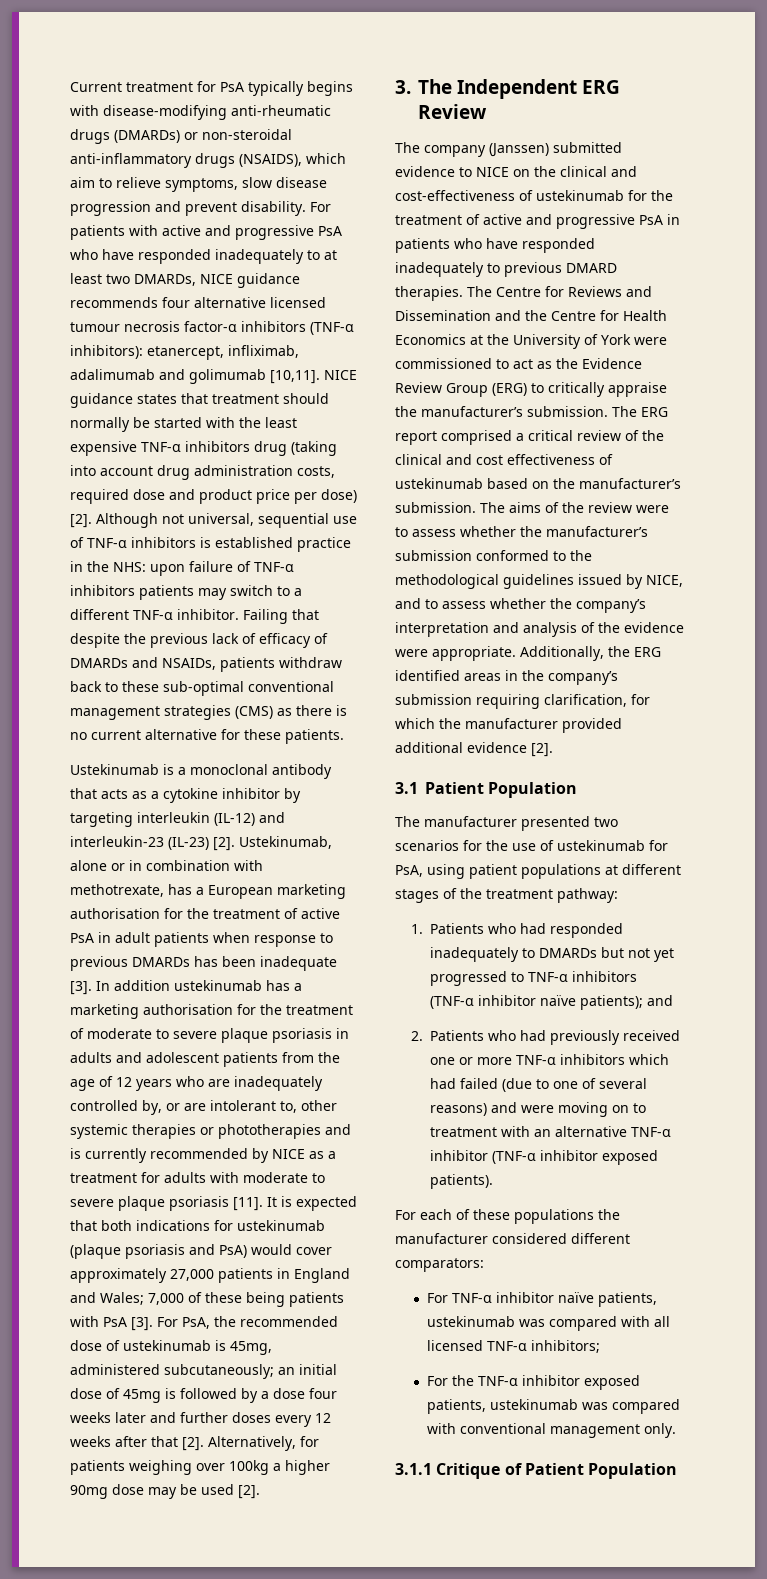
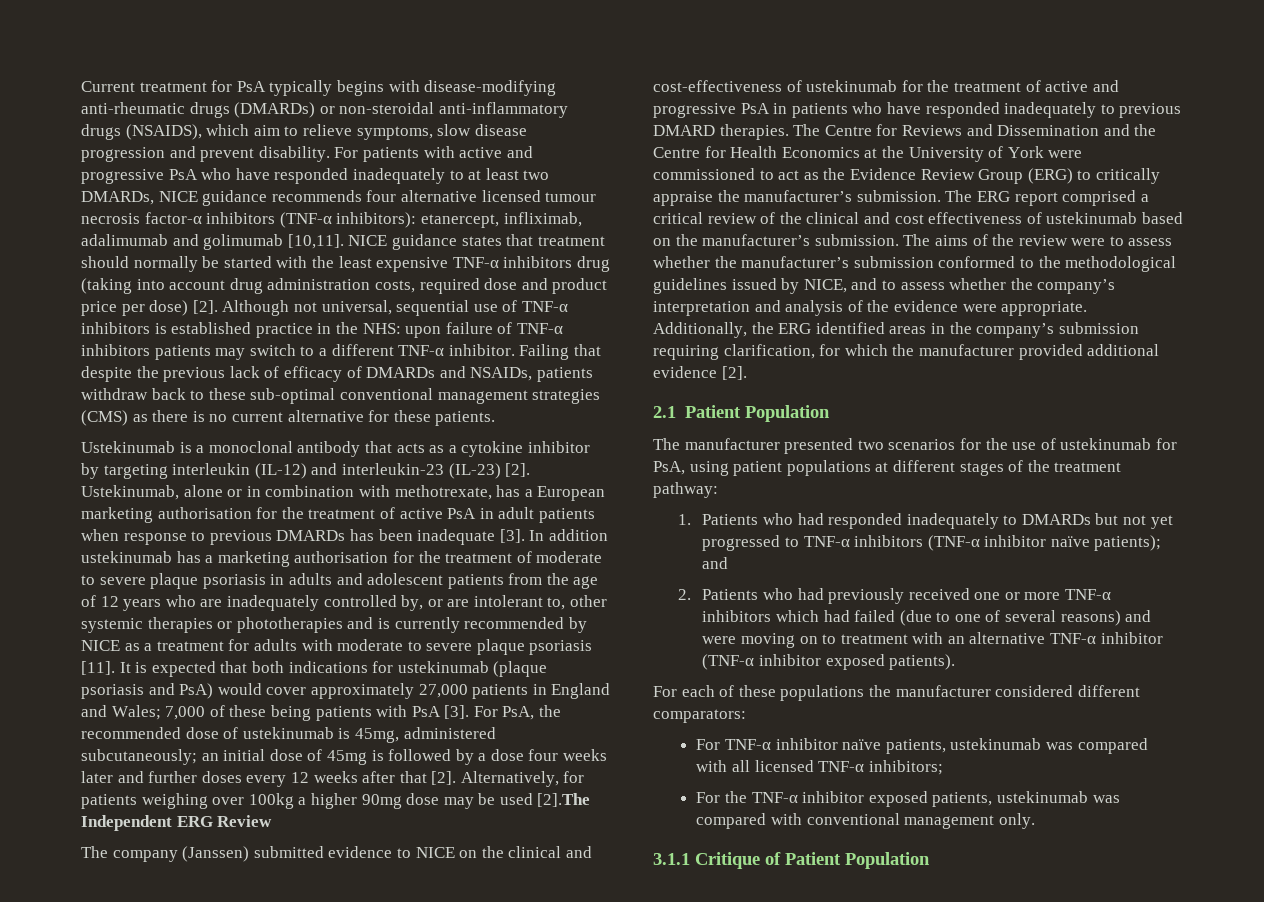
- Alternatively, for patients weighing over 100kg a higher 90mg dose may be used [2].
- 3. The Independent ERG Review
+ Alternatively, for patients weighing over 100kg a higher 90mg dose may be used [2].The Independent ERG Review
- 3.1 Patient Population
+ 2.1 Patient Population

